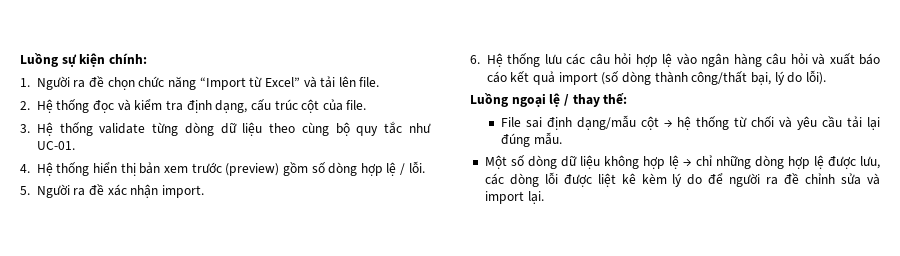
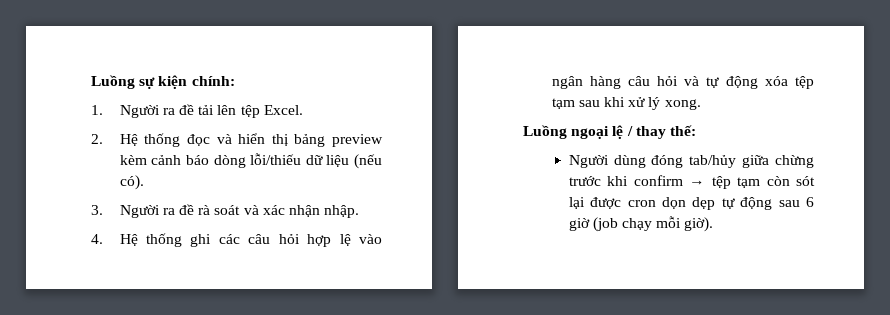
- 1. Người ra đề chọn chức năng “Import từ Excel” và tải lên file.
+ 1. Người ra đề tải lên tệp Excel.
- 2. Hệ thống đọc và kiểm tra định dạng, cấu trúc cột của file.
- 3. Hệ thống validate từng dòng dữ liệu theo cùng bộ quy tắc như UC-01.
- 4. Hệ thống hiển thị bản xem trước (preview) gồm số dòng hợp lệ / lỗi.
- 5. Người ra đề xác nhận import.
- 6. Hệ thống lưu các câu hỏi hợp lệ vào ngân hàng câu hỏi và xuất báo cáo kết quả import (số dòng thành công/thất bại, lý do lỗi).
+ 2. Hệ thống đọc và hiển thị bảng preview kèm cảnh báo dòng lỗi/thiếu dữ liệu (nếu có).
+ 3. Người ra đề rà soát và xác nhận nhập.
+ 4. Hệ thống ghi các câu hỏi hợp lệ vào ngân hàng câu hỏi và tự động xóa tệp tạm sau khi xử lý xong.
- File sai định dạng/mẫu cột → hệ thống từ chối và yêu cầu tải lại đúng mẫu.
- Một số dòng dữ liệu không hợp lệ → chỉ những dòng hợp lệ được lưu, các dòng lỗi được liệt kê kèm lý do để người ra đề chỉnh sửa và import lại.
+ Người dùng đóng tab/hủy giữa chừng trước khi confirm → tệp tạm còn sót lại được cron dọn dẹp tự động sau 6 giờ (job chạy mỗi giờ).

